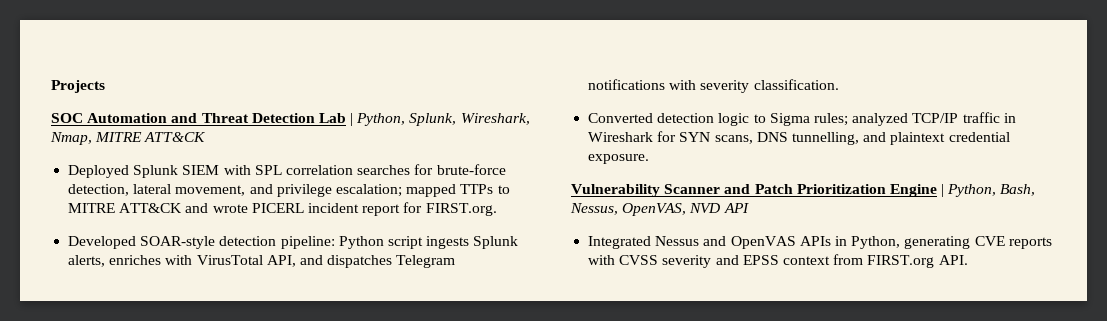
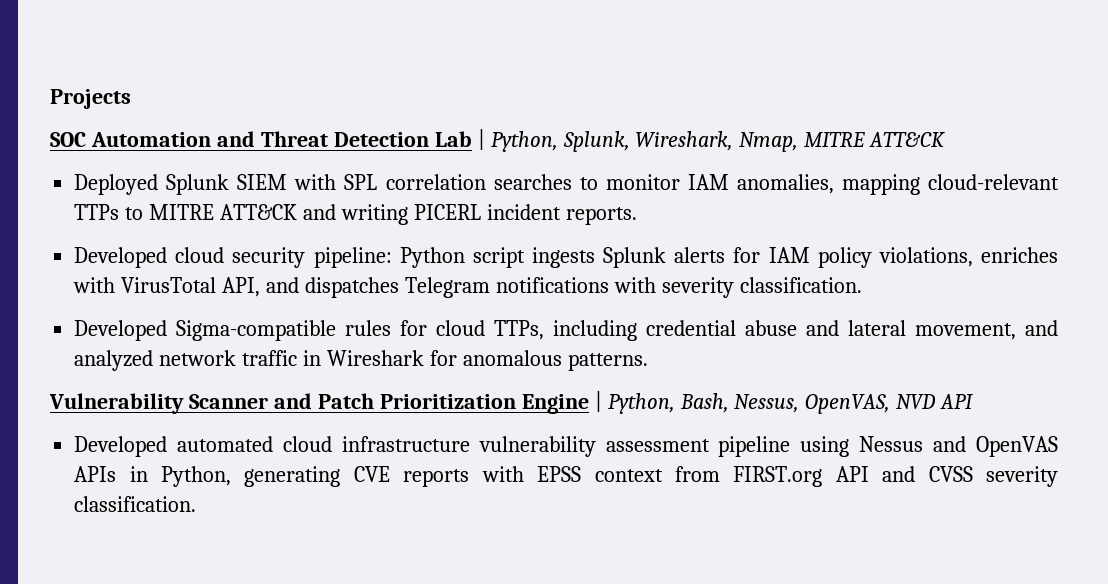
- Deployed Splunk SIEM with SPL correlation searches for brute-force detection, lateral movement, and privilege escalation; mapped TTPs to MITRE ATT&CK and wrote PICERL incident report for FIRST.org.
- Developed SOAR-style detection pipeline: Python script ingests Splunk alerts, enriches with VirusTotal API, and dispatches Telegram notifications with severity classification.
+ Deployed Splunk SIEM with SPL correlation searches to monitor IAM anomalies, mapping cloud-relevant TTPs to MITRE ATT&CK and writing PICERL incident reports.
+ Developed cloud security pipeline: Python script ingests Splunk alerts for IAM policy violations, enriches with VirusTotal API, and dispatches Telegram notifications with severity classification.
- Converted detection logic to Sigma rules; analyzed TCP/IP traffic in Wireshark for SYN scans, DNS tunnelling, and plaintext credential exposure.
+ Developed Sigma-compatible rules for cloud TTPs, including credential abuse and lateral movement, and analyzed network traffic in Wireshark for anomalous patterns.
- Integrated Nessus and OpenVAS APIs in Python, generating CVE reports with CVSS severity and EPSS context from FIRST.org API.
+ Developed automated cloud infrastructure vulnerability assessment pipeline using Nessus and OpenVAS APIs in Python, generating CVE reports with EPSS context from FIRST.org API and CVSS severity classification.

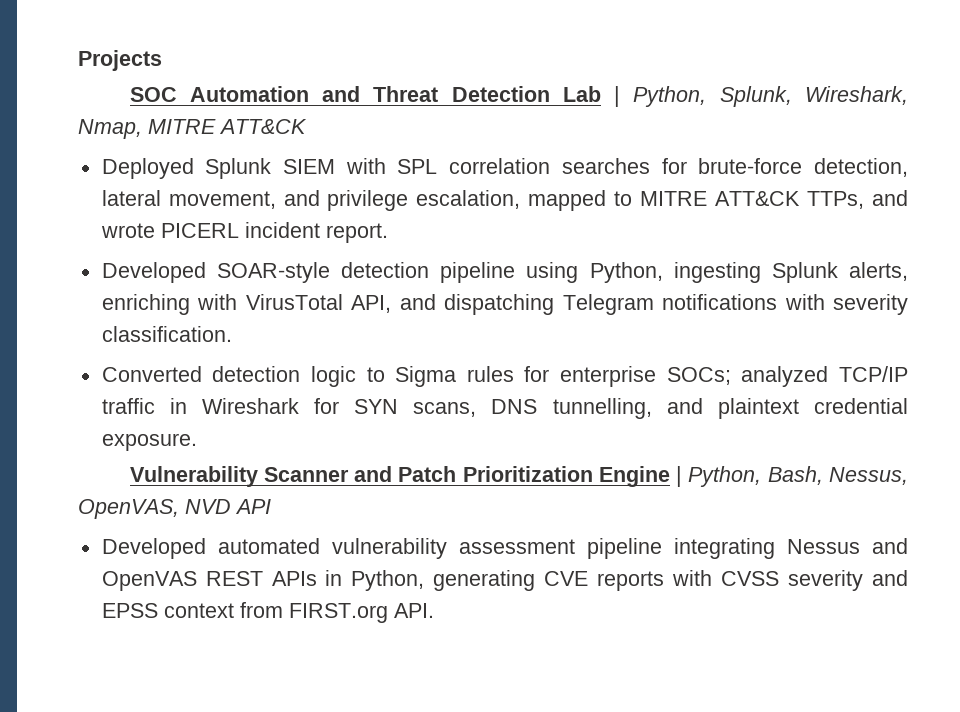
- Deployed Splunk SIEM with SPL correlation searches to monitor IAM anomalies, mapping cloud-relevant TTPs to MITRE ATT&CK and writing PICERL incident reports.
- Developed cloud security pipeline: Python script ingests Splunk alerts for IAM policy violations, enriches with VirusTotal API, and dispatches Telegram notifications with severity classification.
+ Deployed Splunk SIEM with SPL correlation searches for brute-force detection, lateral movement, and privilege escalation, mapped to MITRE ATT&CK TTPs, and wrote PICERL incident report.
+ Developed SOAR-style detection pipeline using Python, ingesting Splunk alerts, enriching with VirusTotal API, and dispatching Telegram notifications with severity classification.
- Developed Sigma-compatible rules for cloud TTPs, including credential abuse and lateral movement, and analyzed network traffic in Wireshark for anomalous patterns.
+ Converted detection logic to Sigma rules for enterprise SOCs; analyzed TCP/IP traffic in Wireshark for SYN scans, DNS tunnelling, and plaintext credential exposure.
- Developed automated cloud infrastructure vulnerability assessment pipeline using Nessus and OpenVAS APIs in Python, generating CVE reports with EPSS context from FIRST.org API and CVSS severity classification.
+ Developed automated vulnerability assessment pipeline integrating Nessus and OpenVAS REST APIs in Python, generating CVE reports with CVSS severity and EPSS context from FIRST.org API.

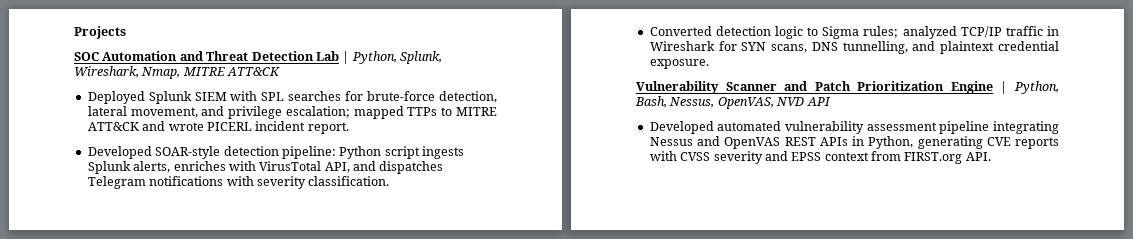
- Deployed Splunk SIEM with SPL correlation searches for brute-force detection, lateral movement, and privilege escalation, mapped to MITRE ATT&CK TTPs, and wrote PICERL incident report.
+ Deployed Splunk SIEM with SPL searches for brute-force detection, lateral movement, and privilege escalation; mapped TTPs to MITRE ATT&CK and wrote PICERL incident report.
- Developed SOAR-style detection pipeline using Python, ingesting Splunk alerts, enriching with VirusTotal API, and dispatching Telegram notifications with severity classification.
+ Developed SOAR-style detection pipeline: Python script ingests Splunk alerts, enriches with VirusTotal API, and dispatches Telegram notifications with severity classification.
- Converted detection logic to Sigma rules for enterprise SOCs; analyzed TCP/IP traffic in Wireshark for SYN scans, DNS tunnelling, and plaintext credential exposure.
+ Converted detection logic to Sigma rules; analyzed TCP/IP traffic in Wireshark for SYN scans, DNS tunnelling, and plaintext credential exposure.

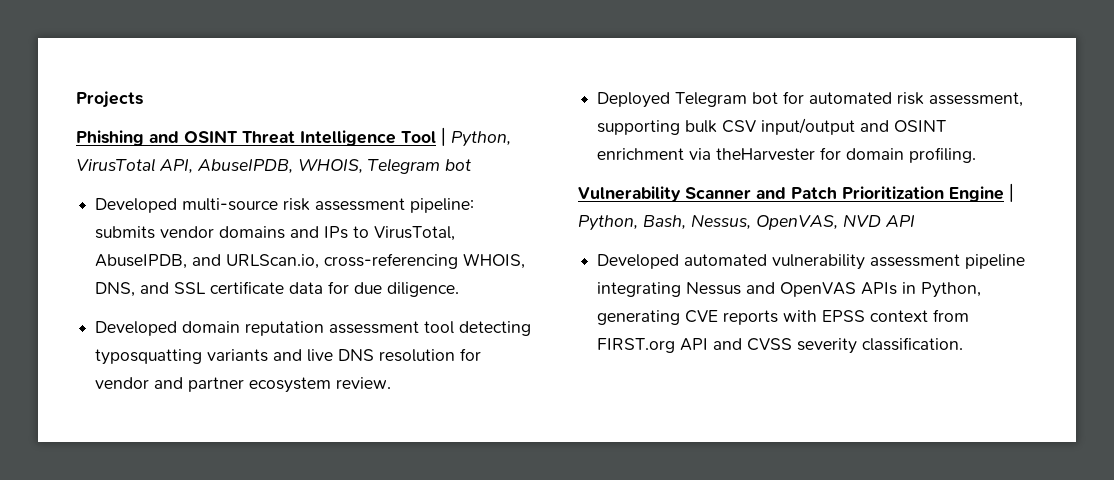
- SOC Automation and Threat Detection Lab | Python, Splunk, Wireshark, Nmap, MITRE ATT&CK
- Deployed Splunk SIEM with SPL searches for brute-force detection, lateral movement, and privilege escalation; mapped TTPs to MITRE ATT&CK and wrote PICERL incident report.
- Developed SOAR-style detection pipeline: Python script ingests Splunk alerts, enriches with VirusTotal API, and dispatches Telegram notifications with severity classification.
- Converted detection logic to Sigma rules; analyzed TCP/IP traffic in Wireshark for SYN scans, DNS tunnelling, and plaintext credential exposure.
+ Phishing and OSINT Threat Intelligence Tool | Python, VirusTotal API, AbuseIPDB, WHOIS, Telegram bot
+ Developed multi-source risk assessment pipeline: submits vendor domains and IPs to VirusTotal, AbuseIPDB, and URLScan.io, cross-referencing WHOIS, DNS, and SSL certificate data for due diligence.
+ Developed domain reputation assessment tool detecting typosquatting variants and live DNS resolution for vendor and partner ecosystem review.
+ Deployed Telegram bot for automated risk assessment, supporting bulk CSV input/output and OSINT enrichment via theHarvester for domain profiling.
- Developed automated vulnerability assessment pipeline integrating Nessus and OpenVAS REST APIs in Python, generating CVE reports with CVSS severity and EPSS context from FIRST.org API.
+ Developed automated vulnerability assessment pipeline integrating Nessus and OpenVAS APIs in Python, generating CVE reports with EPSS context from FIRST.org API and CVSS severity classification.

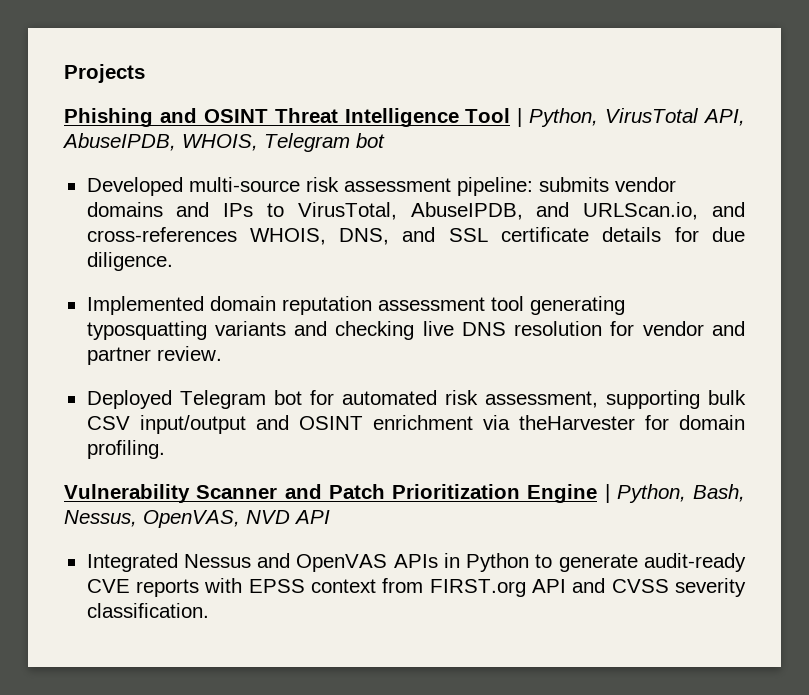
- Developed multi-source risk assessment pipeline: submits vendor domains and IPs to VirusTotal, AbuseIPDB, and URLScan.io, cross-referencing WHOIS, DNS, and SSL certificate data for due diligence.
+ Developed multi-source risk assessment pipeline: submits vendor domains and IPs to VirusTotal, AbuseIPDB, and URLScan.io, and cross-references WHOIS, DNS, and SSL certificate details for due diligence.
- Developed domain reputation assessment tool detecting typosquatting variants and live DNS resolution for vendor and partner ecosystem review.
+ Implemented domain reputation assessment tool generating typosquatting variants and checking live DNS resolution for vendor and partner review.
- Developed automated vulnerability assessment pipeline integrating Nessus and OpenVAS APIs in Python, generating CVE reports with EPSS context from FIRST.org API and CVSS severity classification.
+ Integrated Nessus and OpenVAS APIs in Python to generate audit-ready CVE reports with EPSS context from FIRST.org API and CVSS severity classification.

